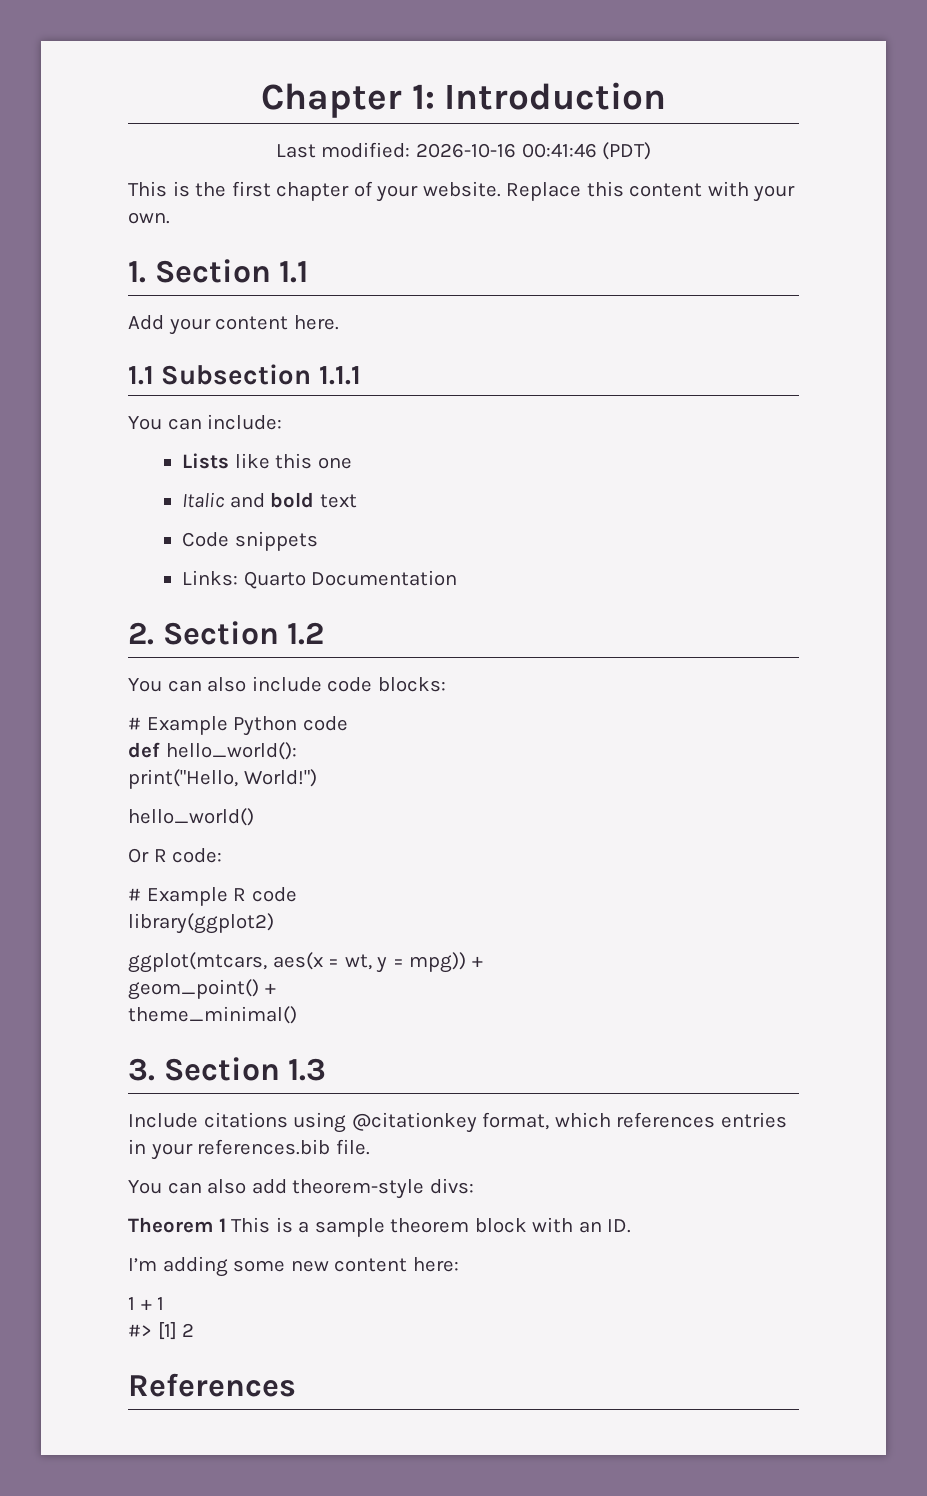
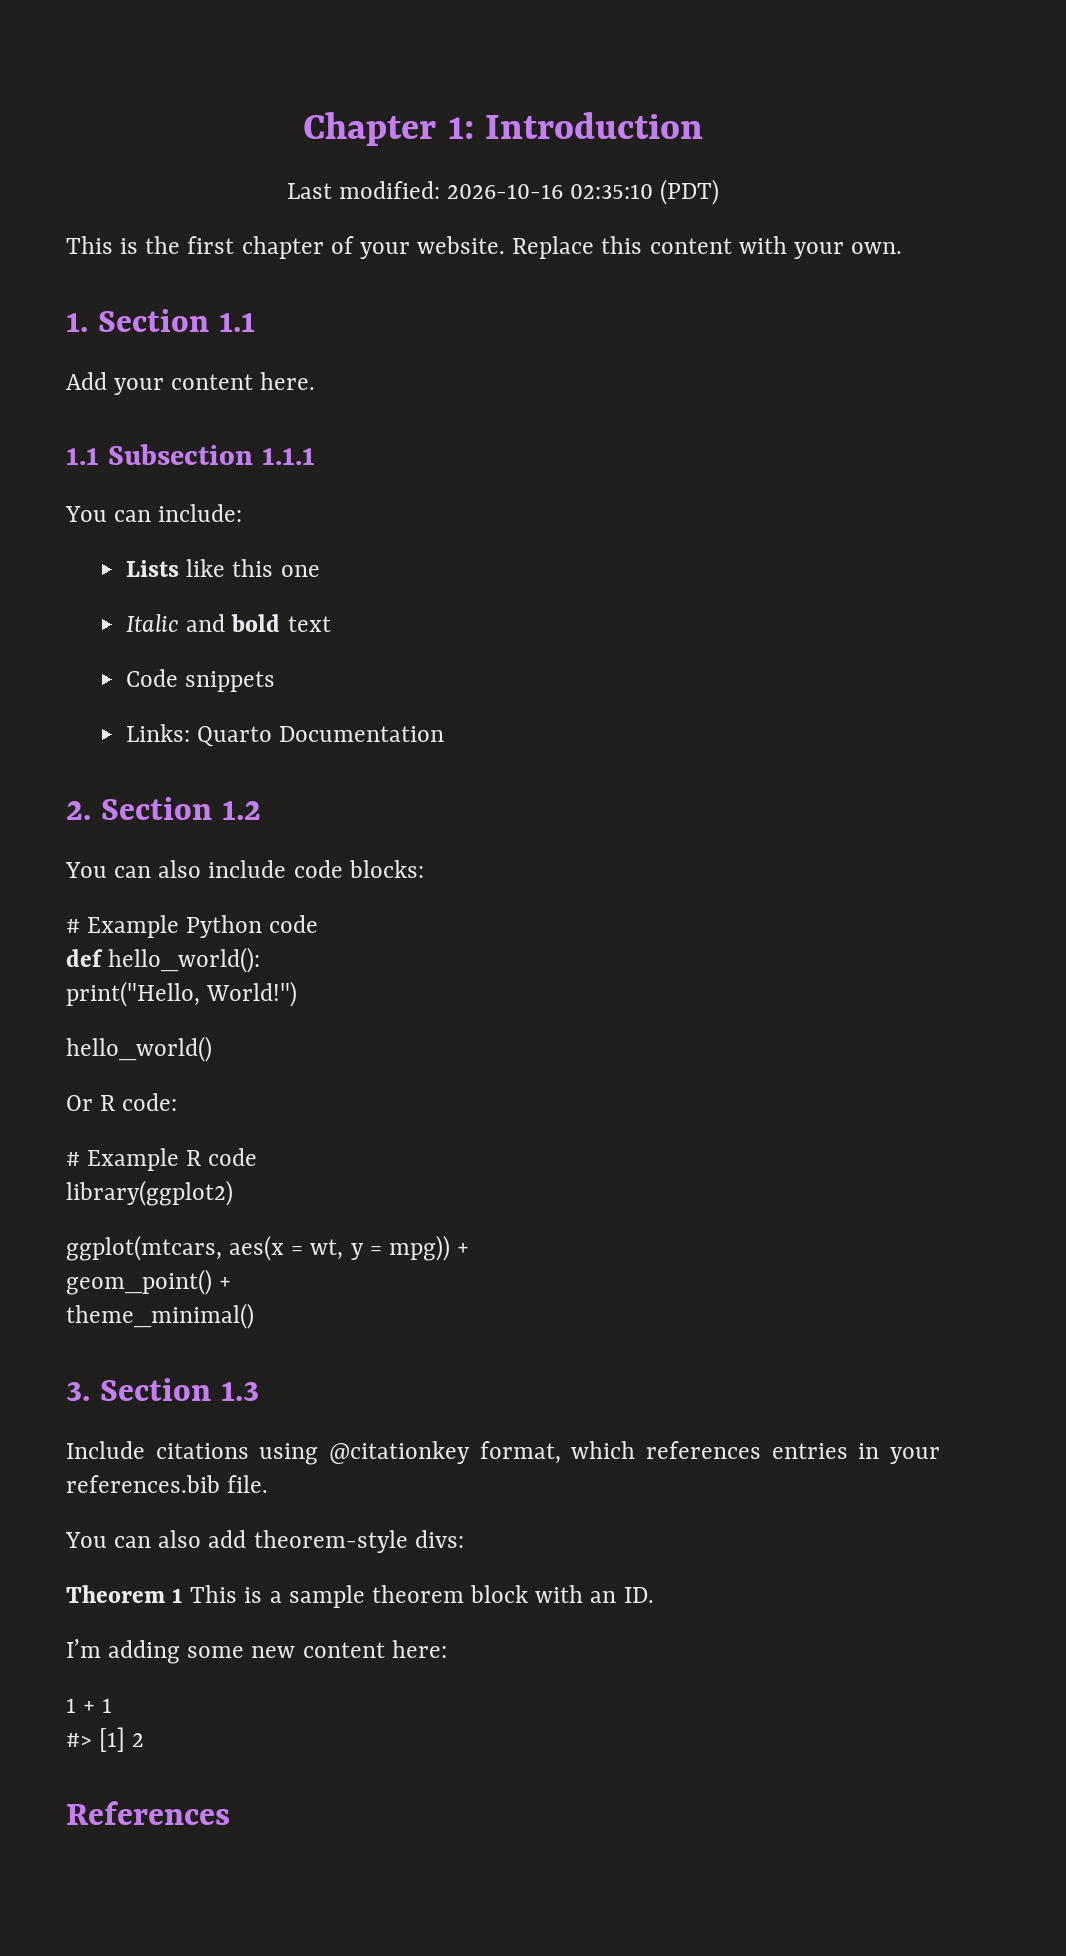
- Last modified: 2026-10-16 00:41:46 (PDT)
+ Last modified: 2026-10-16 02:35:10 (PDT)

